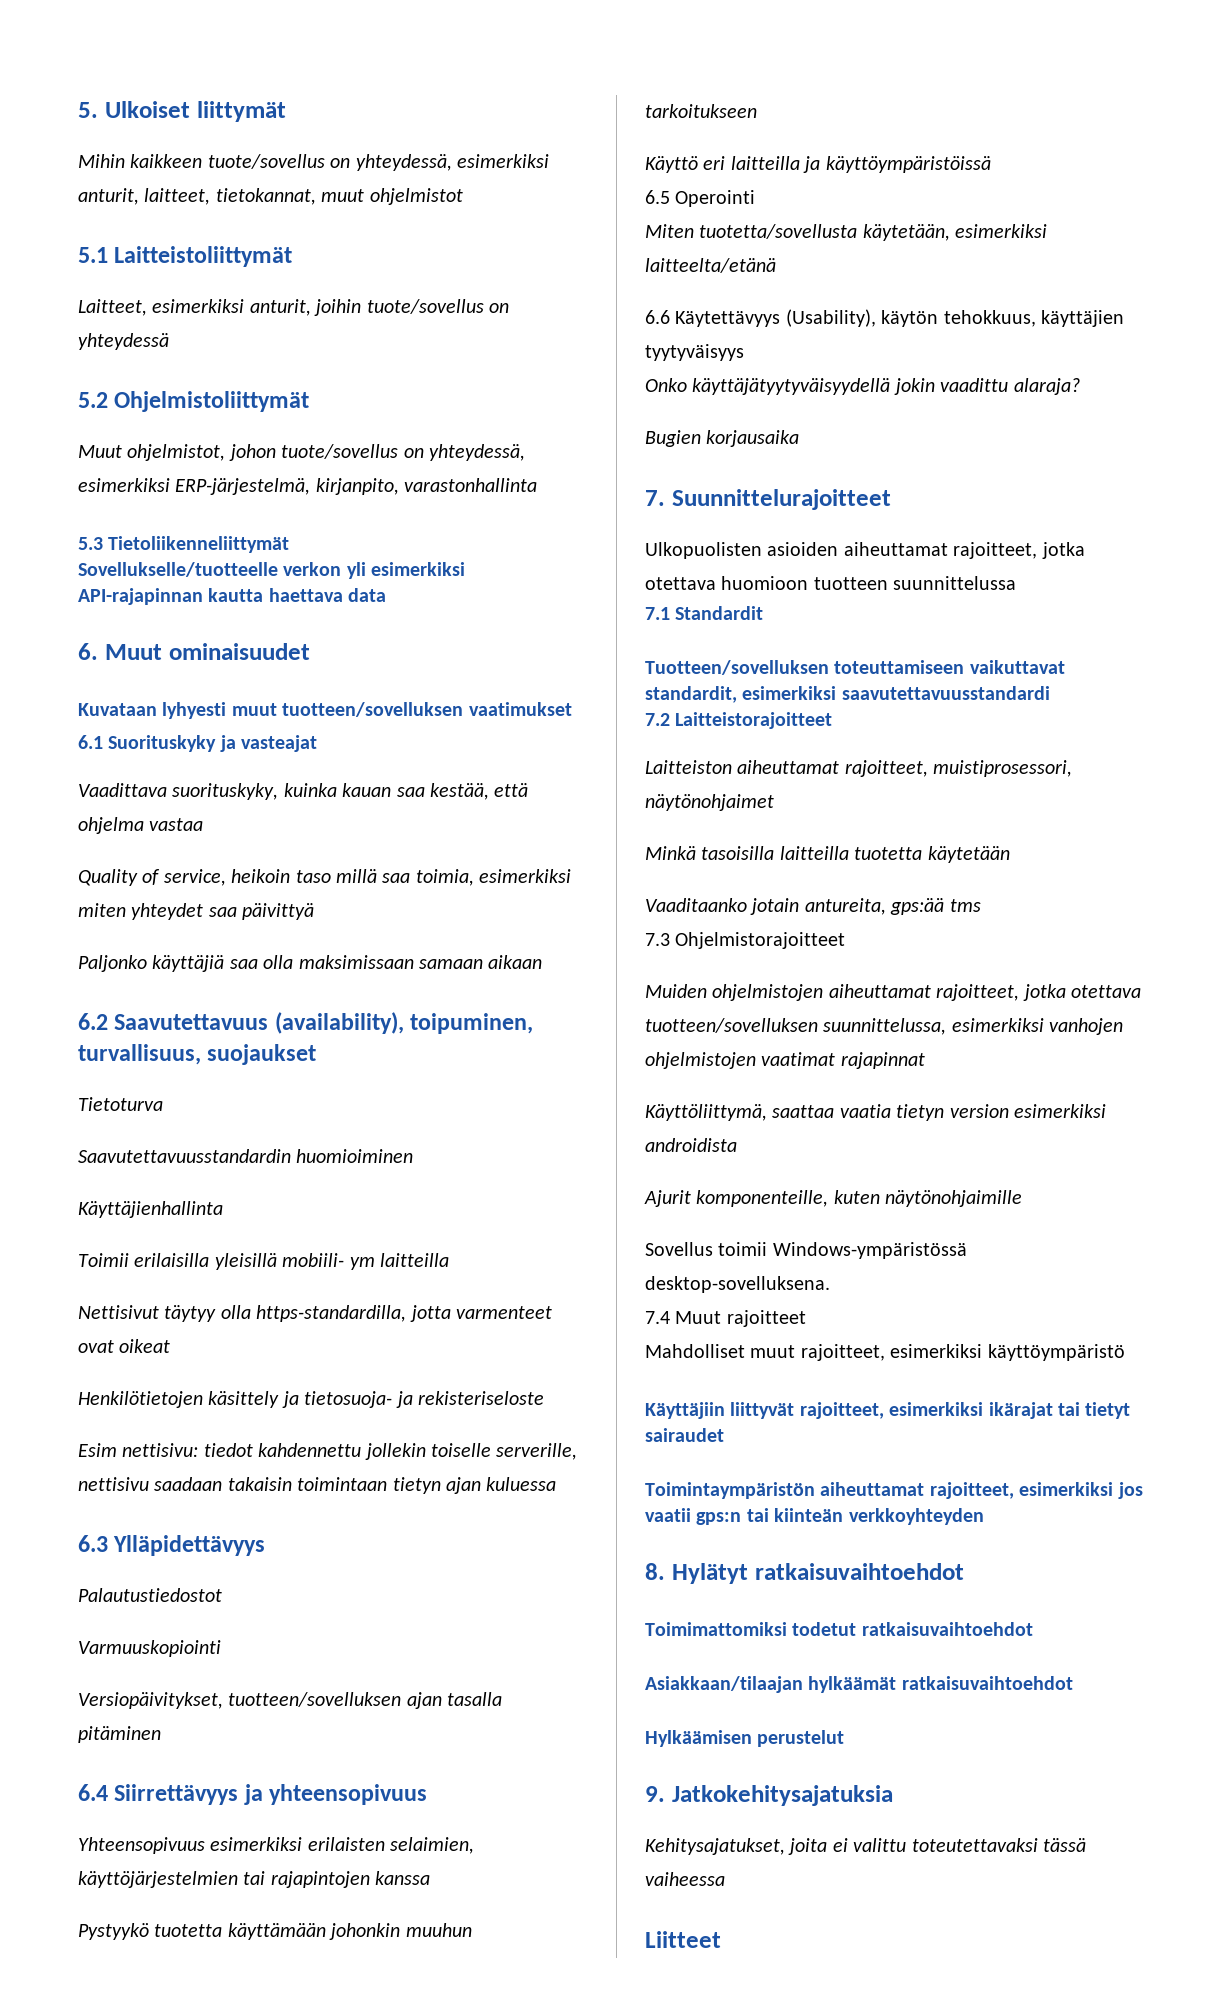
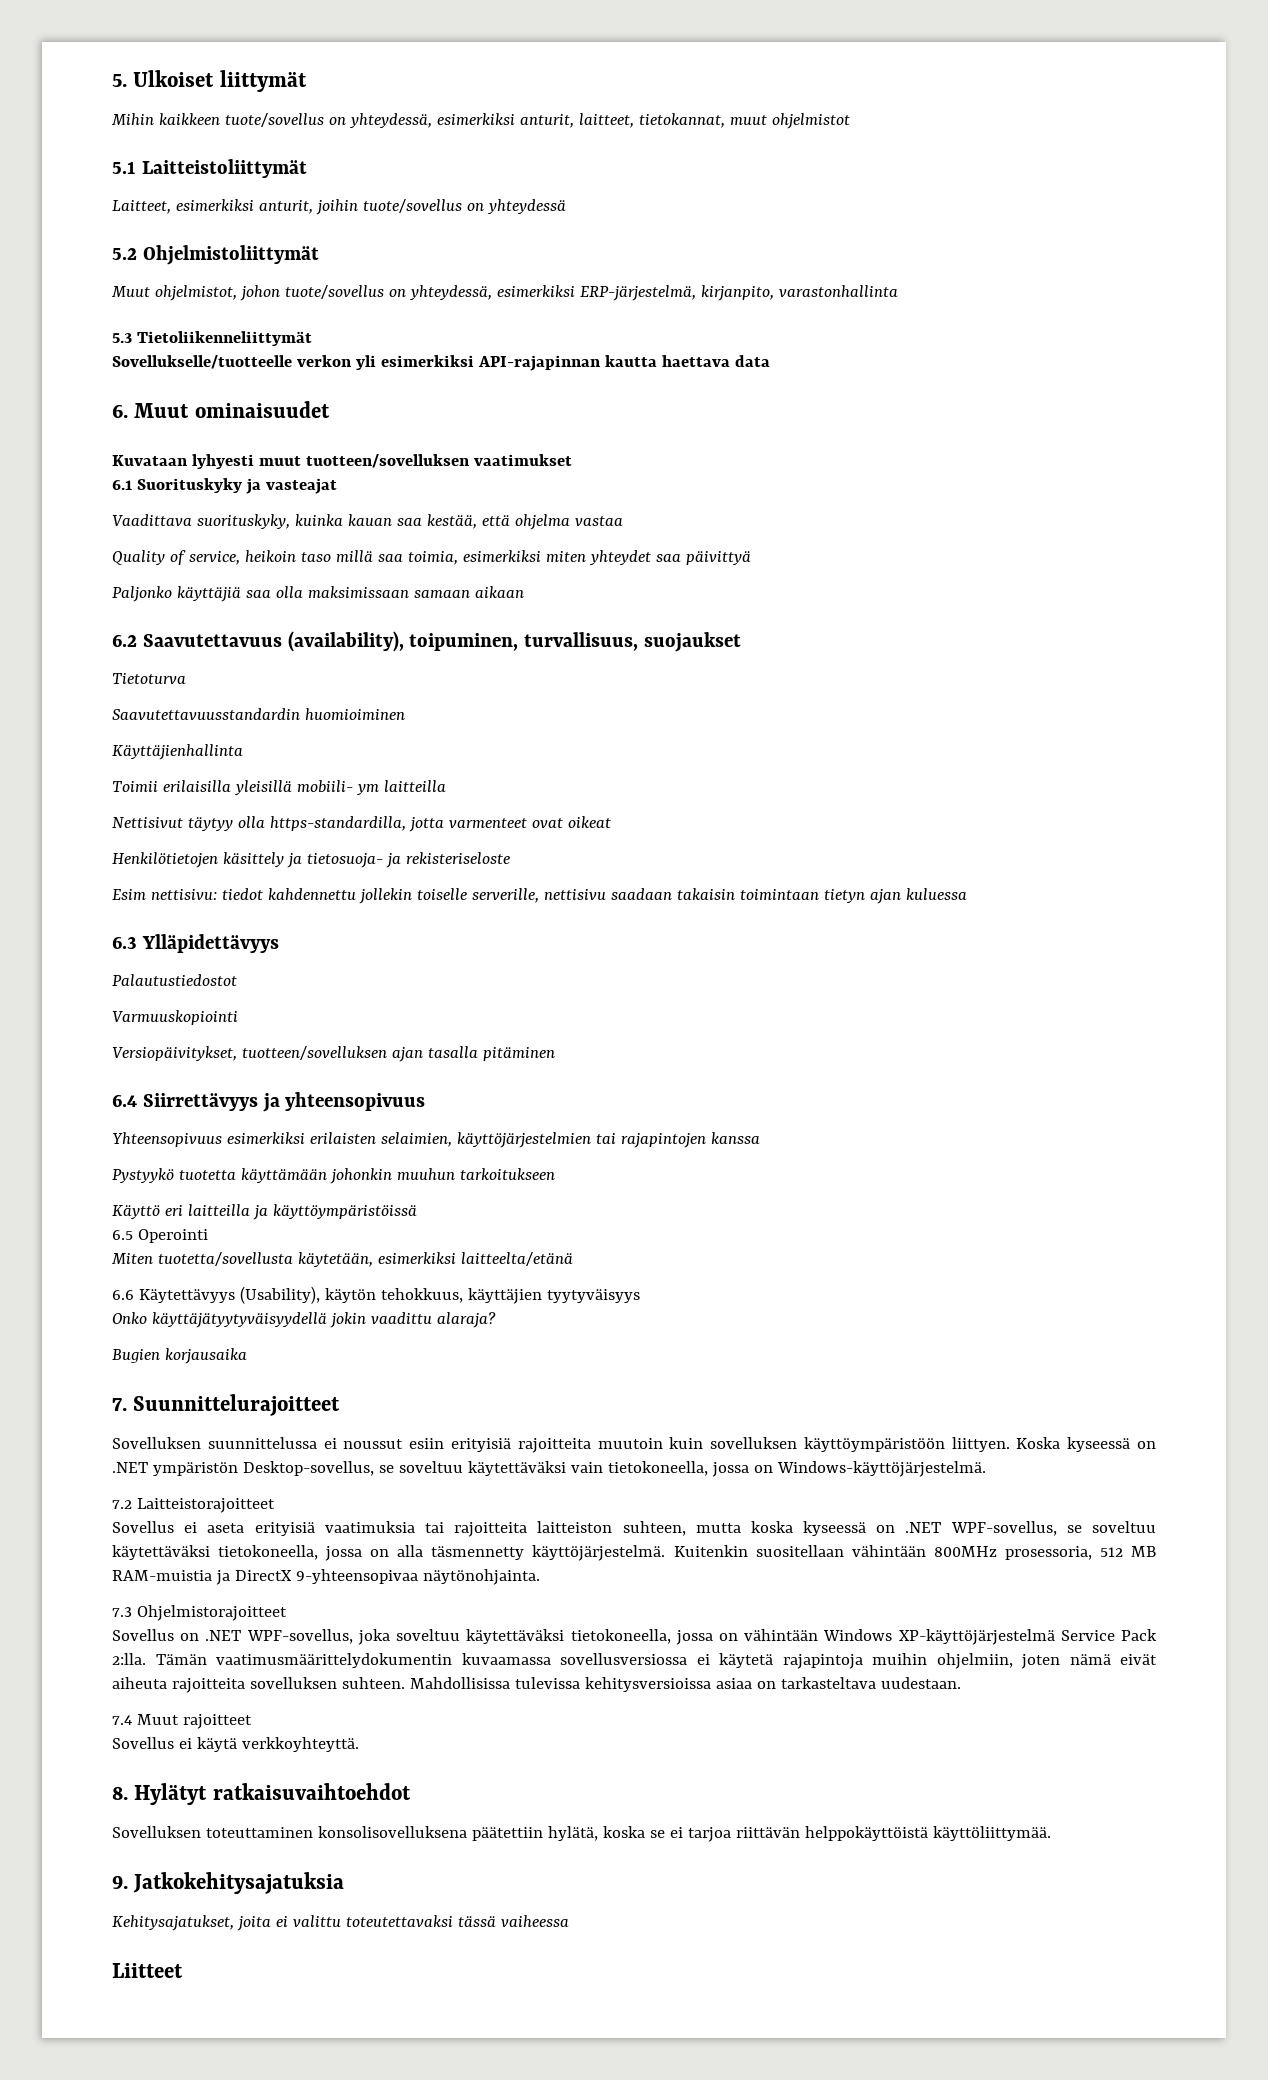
- Ulkopuolisten asioiden aiheuttamat rajoitteet, jotka otettava huomioon tuotteen suunnittelussa
- 7.1 Standardit
- Tuotteen/sovelluksen toteuttamiseen vaikuttavat standardit, esimerkiksi saavutettavuusstandardi
+ Sovelluksen suunnittelussa ei noussut esiin erityisiä rajoitteita muutoin kuin sovelluksen käyttöympäristöön liittyen. Koska kyseessä on .NET ympäristön Desktop-sovellus, se soveltuu käytettäväksi vain tietokoneella, jossa on Windows-käyttöjärjestelmä.
  7.2 Laitteistorajoitteet
- Laitteiston aiheuttamat rajoitteet, muistiprosessori, näytönohjaimet
- Minkä tasoisilla laitteilla tuotetta käytetään
- Vaaditaanko jotain antureita, gps:ää tms
+ Sovellus ei aseta erityisiä vaatimuksia tai rajoitteita laitteiston suhteen, mutta koska kyseessä on .NET WPF-sovellus, se soveltuu käytettäväksi tietokoneella, jossa on alla täsmennetty käyttöjärjestelmä. Kuitenkin suositellaan vähintään 800MHz prosessoria, 512 MB RAM-muistia ja DirectX 9-yhteensopivaa näytönohjainta.
  7.3 Ohjelmistorajoitteet
- Muiden ohjelmistojen aiheuttamat rajoitteet, jotka otettava tuotteen/sovelluksen suunnittelussa, esimerkiksi vanhojen ohjelmistojen vaatimat rajapinnat
- Käyttöliittymä, saattaa vaatia tietyn version esimerkiksi androidista
- Ajurit komponenteille, kuten näytönohjaimille
- Sovellus toimii Windows-ympäristössä desktop-sovelluksena.
+ Sovellus on .NET WPF-sovellus, joka soveltuu käytettäväksi tietokoneella, jossa on vähintään Windows XP-käyttöjärjestelmä Service Pack 2:lla. Tämän vaatimusmäärittelydokumentin kuvaamassa sovellusversiossa ei käytetä rajapintoja muihin ohjelmiin, joten nämä eivät aiheuta rajoitteita sovelluksen suhteen. Mahdollisissa tulevissa kehitysversioissa asiaa on tarkasteltava uudestaan.
  7.4 Muut rajoitteet
- Mahdolliset muut rajoitteet, esimerkiksi käyttöympäristö
- Käyttäjiin liittyvät rajoitteet, esimerkiksi ikärajat tai tietyt sairaudet
- Toimintaympäristön aiheuttamat rajoitteet, esimerkiksi jos vaatii gps:n tai kiinteän verkkoyhteyden
+ Sovellus ei käytä verkkoyhteyttä.
  8. Hylätyt ratkaisuvaihtoehdot
- Toimimattomiksi todetut ratkaisuvaihtoehdot
- Asiakkaan/tilaajan hylkäämät ratkaisuvaihtoehdot
- Hylkäämisen perustelut
+ Sovelluksen toteuttaminen konsolisovelluksena päätettiin hylätä, koska se ei tarjoa riittävän helppokäyttöistä käyttöliittymää.

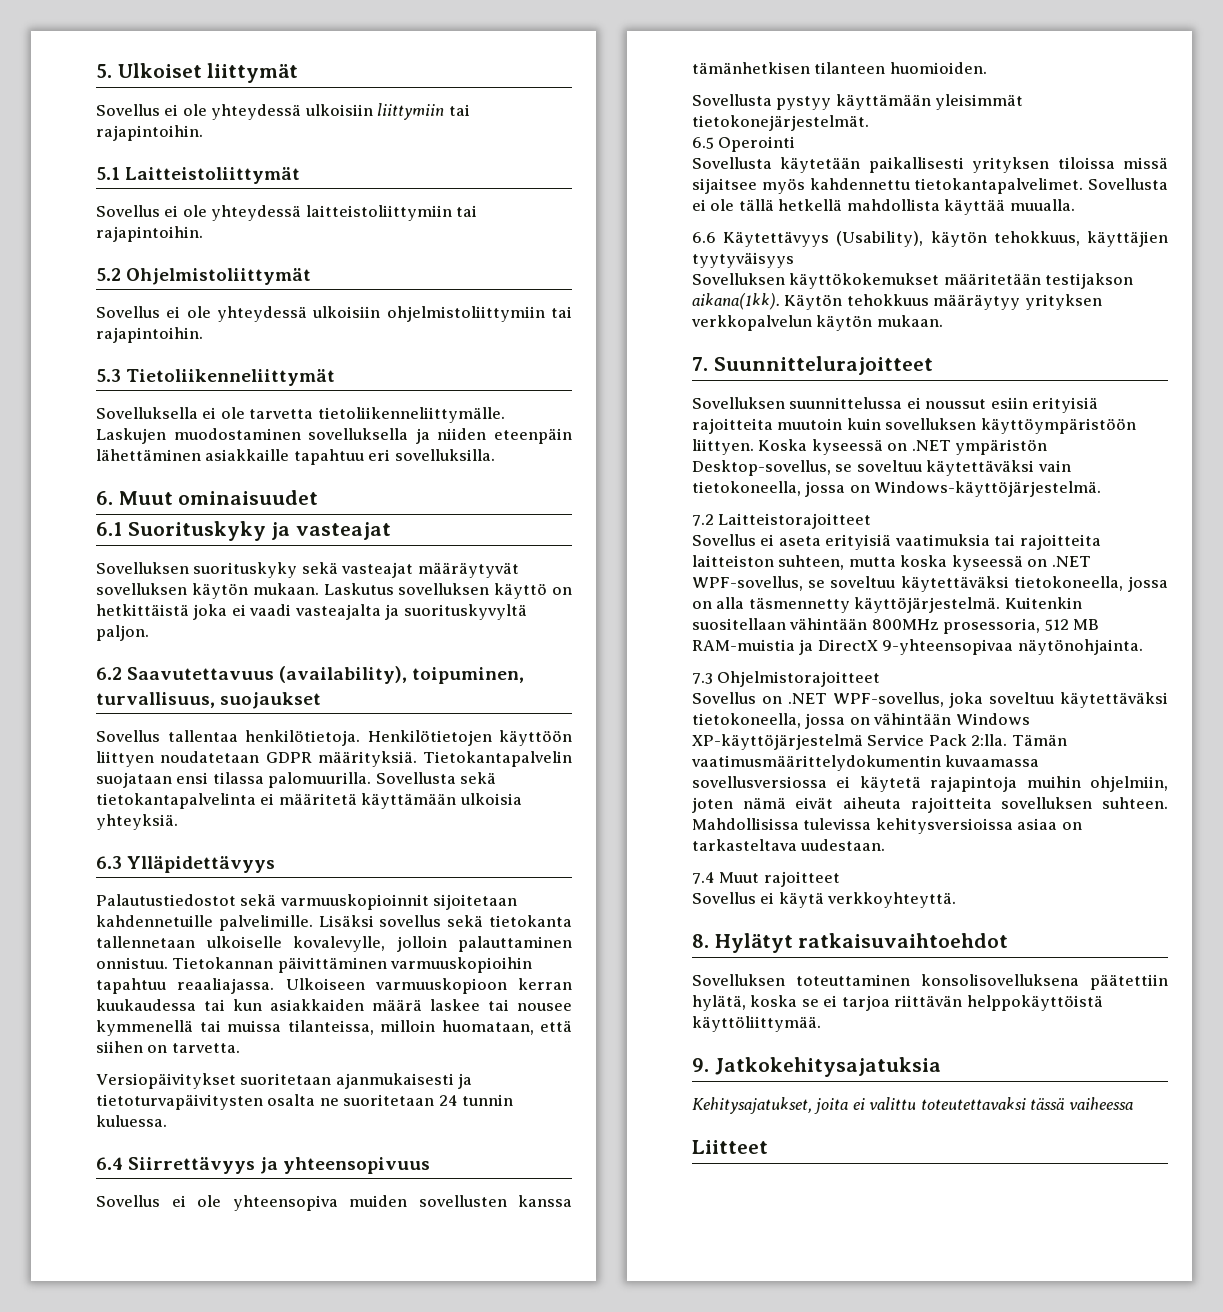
- Mihin kaikkeen tuote/sovellus on yhteydessä, esimerkiksi anturit, laitteet, tietokannat, muut ohjelmistot
+ Sovellus ei ole yhteydessä ulkoisiin liittymiin tai rajapintoihin.
  5.1 Laitteistoliittymät
- Laitteet, esimerkiksi anturit, joihin tuote/sovellus on yhteydessä
+ Sovellus ei ole yhteydessä laitteistoliittymiin tai rajapintoihin.
  5.2 Ohjelmistoliittymät
- Muut ohjelmistot, johon tuote/sovellus on yhteydessä, esimerkiksi ERP-järjestelmä, kirjanpito, varastonhallinta
+ Sovellus ei ole yhteydessä ulkoisiin ohjelmistoliittymiin tai rajapintoihin.
  5.3 Tietoliikenneliittymät
- Sovellukselle/tuotteelle verkon yli esimerkiksi API-rajapinnan kautta haettava data
+ Sovelluksella ei ole tarvetta tietoliikenneliittymälle. Laskujen muodostaminen sovelluksella ja niiden eteenpäin lähettäminen asiakkaille tapahtuu eri sovelluksilla.
  6. Muut ominaisuudet
- Kuvataan lyhyesti muut tuotteen/sovelluksen vaatimukset
  6.1 Suorituskyky ja vasteajat
- Vaadittava suorituskyky, kuinka kauan saa kestää, että ohjelma vastaa
- Quality of service, heikoin taso millä saa toimia, esimerkiksi miten yhteydet saa päivittyä
- Paljonko käyttäjiä saa olla maksimissaan samaan aikaan
+ Sovelluksen suorituskyky sekä vasteajat määräytyvät sovelluksen käytön mukaan. Laskutus sovelluksen käyttö on hetkittäistä joka ei vaadi vasteajalta ja suorituskyvyltä paljon.
- Tietoturva
- Saavutettavuusstandardin huomioiminen
- Käyttäjienhallinta
- Toimii erilaisilla yleisillä mobiili- ym laitteilla
- Nettisivut täytyy olla https-standardilla, jotta varmenteet ovat oikeat
- Henkilötietojen käsittely ja tietosuoja- ja rekisteriseloste
- Esim nettisivu: tiedot kahdennettu jollekin toiselle serverille, nettisivu saadaan takaisin toimintaan tietyn ajan kuluessa
+ Sovellus tallentaa henkilötietoja. Henkilötietojen käyttöön liittyen noudatetaan GDPR määrityksiä. Tietokantapalvelin suojataan ensi tilassa palomuurilla. Sovellusta sekä tietokantapalvelinta ei määritetä käyttämään ulkoisia yhteyksiä.
  6.3 Ylläpidettävyys
- Palautustiedostot
- Varmuuskopiointi
- Versiopäivitykset, tuotteen/sovelluksen ajan tasalla pitäminen
+ Palautustiedostot sekä varmuuskopioinnit sijoitetaan kahdennetuille palvelimille. Lisäksi sovellus sekä tietokanta tallennetaan ulkoiselle kovalevylle, jolloin palauttaminen onnistuu. Tietokannan päivittäminen varmuuskopioihin tapahtuu reaaliajassa. Ulkoiseen varmuuskopioon kerran kuukaudessa tai kun asiakkaiden määrä laskee tai nousee kymmenellä tai muissa tilanteissa, milloin huomataan, että siihen on tarvetta.
+ Versiopäivitykset suoritetaan ajanmukaisesti ja tietoturvapäivitysten osalta ne suoritetaan 24 tunnin kuluessa.
  6.4 Siirrettävyys ja yhteensopivuus
- Yhteensopivuus esimerkiksi erilaisten selaimien, käyttöjärjestelmien tai rajapintojen kanssa
- Pystyykö tuotetta käyttämään johonkin muuhun tarkoitukseen
- Käyttö eri laitteilla ja käyttöympäristöissä
+ Sovellus ei ole yhteensopiva muiden sovellusten kanssa tämänhetkisen tilanteen huomioiden.
+ Sovellusta pystyy käyttämään yleisimmät tietokonejärjestelmät.
  6.5 Operointi
- Miten tuotetta/sovellusta käytetään, esimerkiksi laitteelta/etänä
+ Sovellusta käytetään paikallisesti yrityksen tiloissa missä sijaitsee myös kahdennettu tietokantapalvelimet. Sovellusta ei ole tällä hetkellä mahdollista käyttää muualla.
- Onko käyttäjätyytyväisyydellä jokin vaadittu alaraja?
- Bugien korjausaika
+ Sovelluksen käyttökokemukset määritetään testijakson aikana(1kk). Käytön tehokkuus määräytyy yrityksen verkkopalvelun käytön mukaan.

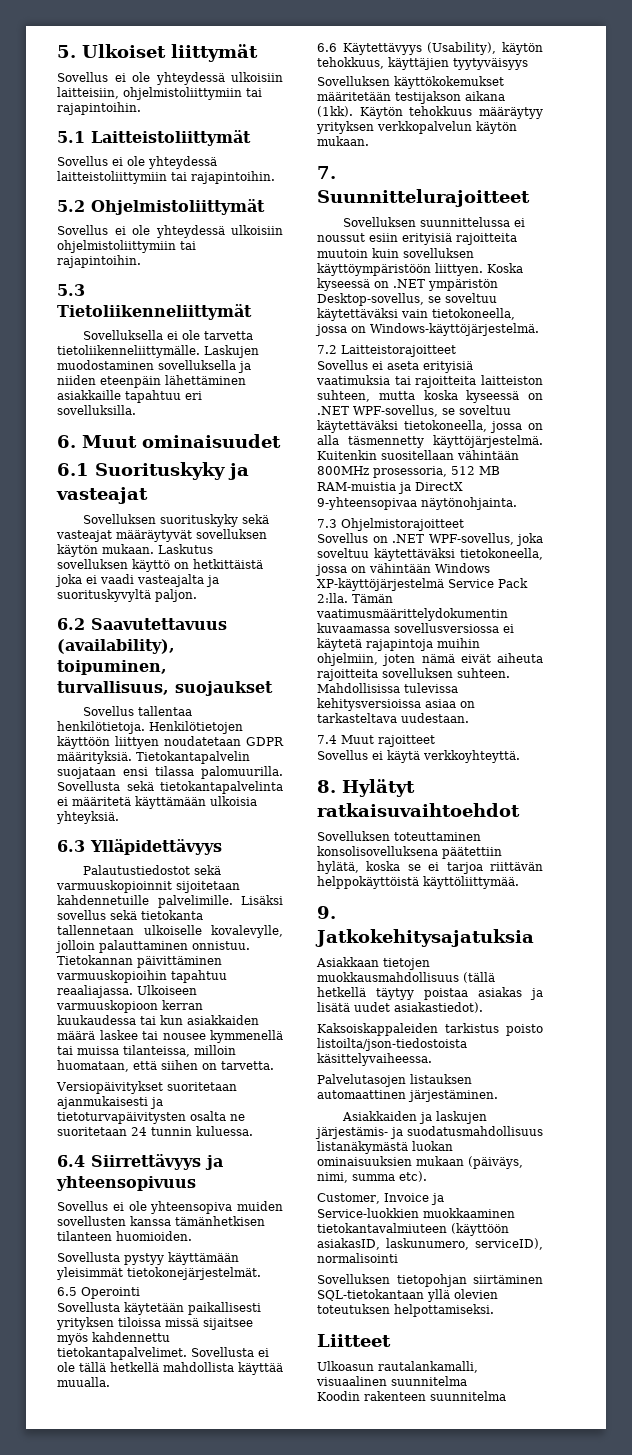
- Sovellus ei ole yhteydessä ulkoisiin liittymiin tai rajapintoihin.
+ Sovellus ei ole yhteydessä ulkoisiin laitteisiin, ohjelmistoliittymiin tai rajapintoihin.
- Sovelluksen käyttökokemukset määritetään testijakson aikana(1kk).
+ Sovelluksen käyttökokemukset määritetään testijakson aikana (1kk).
- Kehitysajatukset, joita ei valittu toteutettavaksi tässä vaiheessa
+ Asiakkaan tietojen muokkausmahdollisuus (tällä hetkellä täytyy poistaa asiakas ja lisätä uudet asiakastiedot).
+ Kaksoiskappaleiden tarkistus poisto listoilta/json-tiedostoista käsittelyvaiheessa.
+ Palvelutasojen listauksen automaattinen järjestäminen.
+ Asiakkaiden ja laskujen järjestämis- ja suodatusmahdollisuus listanäkymästä luokan ominaisuuksien mukaan (päiväys, nimi, summa etc).
+ Customer, Invoice ja Service-luokkien muokkaaminen tietokantavalmiuteen (käyttöön asiakasID, laskunumero, serviceID), normalisointi
+ Sovelluksen tietopohjan siirtäminen SQL-tietokantaan yllä olevien toteutuksen helpottamiseksi.
  Liitteet
+ Ulkoasun rautalankamalli, visuaalinen suunnitelma
+ Koodin rakenteen suunnitelma

